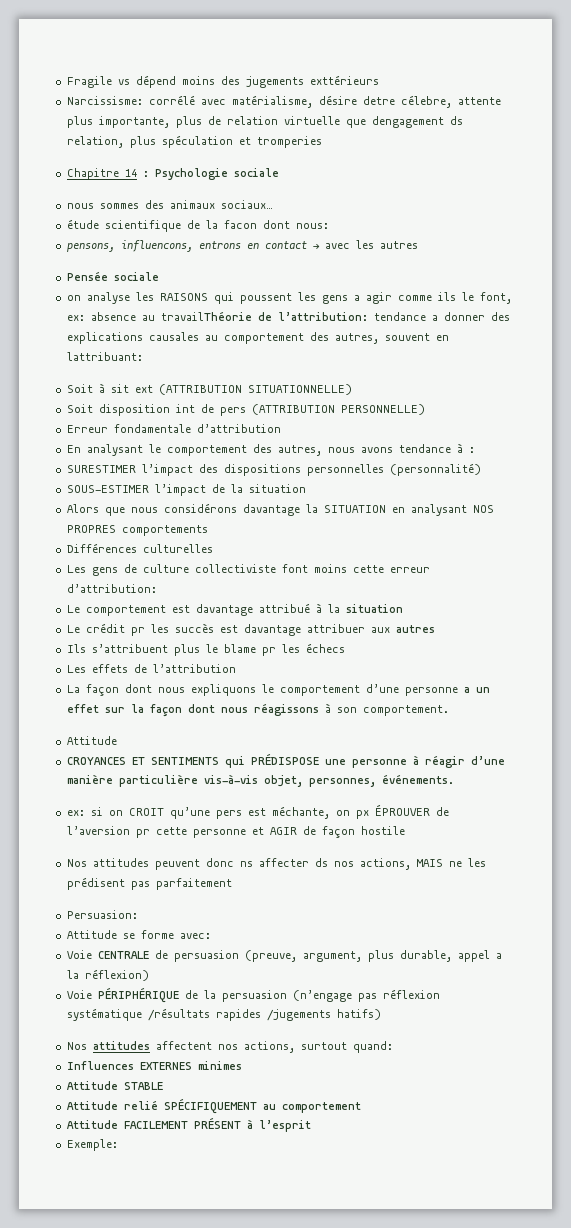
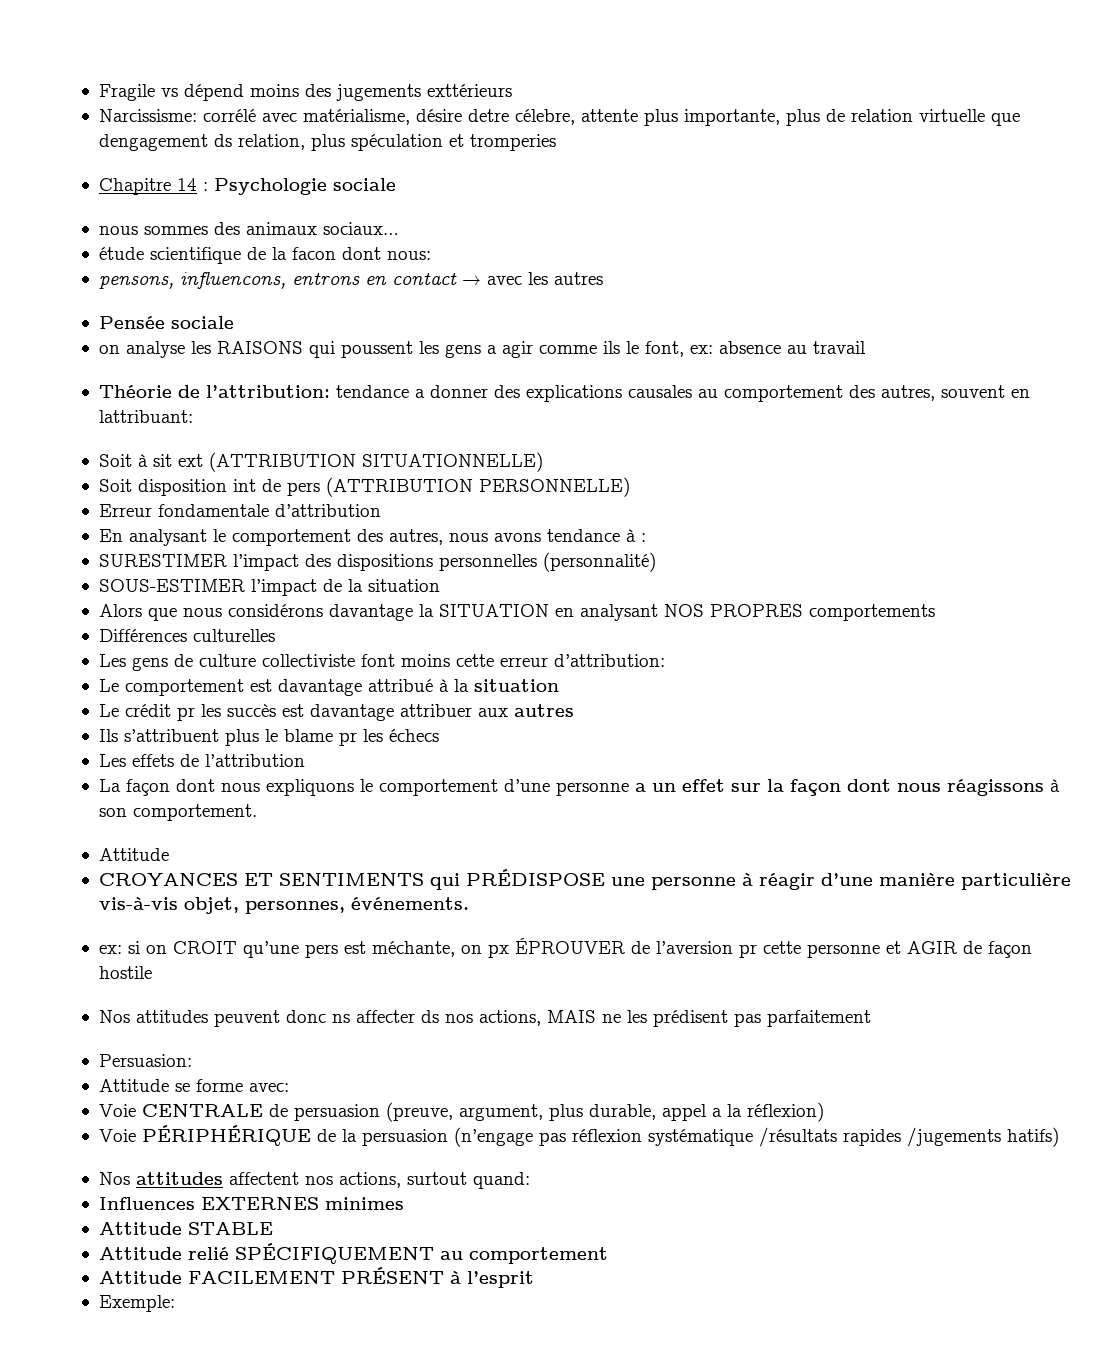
- on analyse les RAISONS qui poussent les gens a agir comme ils le font, ex: absence au travailThéorie de l’attribution: tendance a donner des explications causales au comportement des autres, souvent en lattribuant:
+ on analyse les RAISONS qui poussent les gens a agir comme ils le font, ex: absence au travail
+ Théorie de l’attribution: tendance a donner des explications causales au comportement des autres, souvent en lattribuant:

